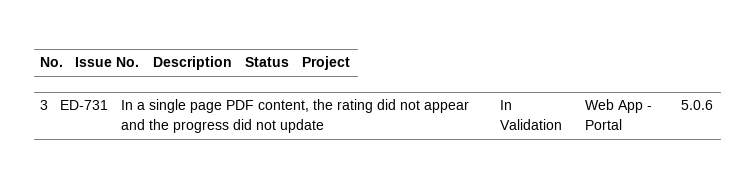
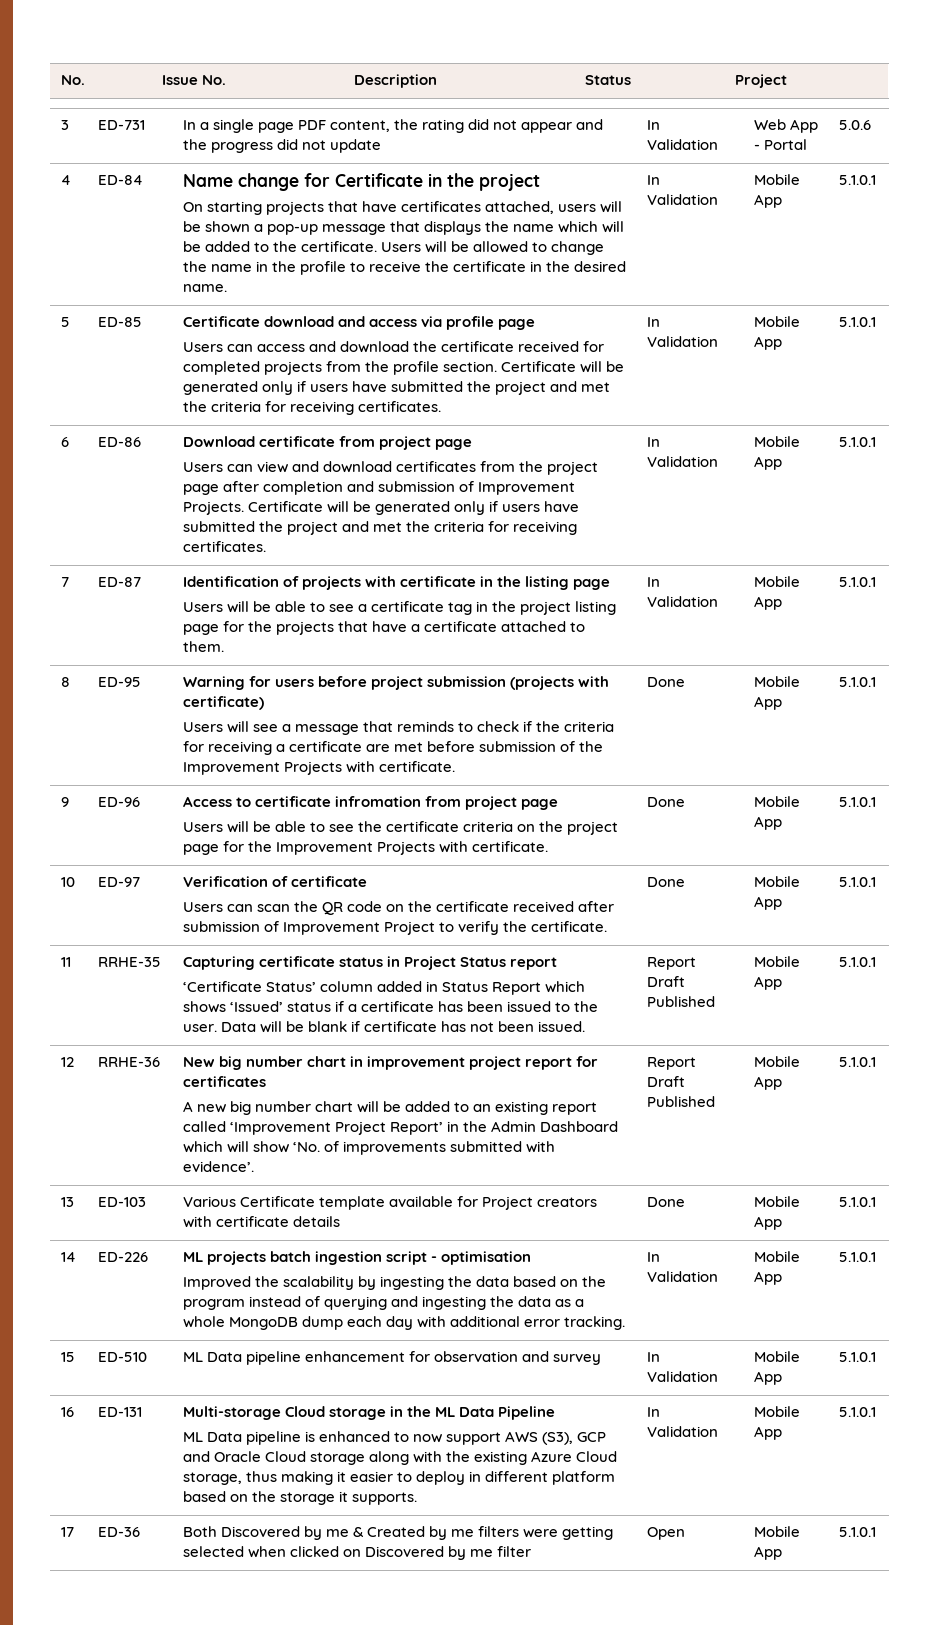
+ 4 | ED-84 | Name change for Certificate in the project
+ On starting projects that have certificates attached, users will be shown a pop-up message that displays the name which will be added to the certificate. Users will be allowed to change the name in the profile to receive the certificate in the desired name. | In Validation | Mobile App | 5.1.0.1
+ 5 | ED-85 | Certificate download and access via profile page
+ Users can access and download the certificate received for completed projects from the profile section. Certificate will be generated only if users have submitted the project and met the criteria for receiving certificates. | In Validation | Mobile App | 5.1.0.1
+ 6 | ED-86 | Download certificate from project page
+ Users can view and download certificates from the project page after completion and submission of Improvement Projects. Certificate will be generated only if users have submitted the project and met the criteria for receiving certificates. | In Validation | Mobile App | 5.1.0.1
+ 7 | ED-87 | Identification of projects with certificate in the listing page
+ Users will be able to see a certificate tag in the project listing page for the projects that have a certificate attached to them. | In Validation | Mobile App | 5.1.0.1
+ 8 | ED-95 | Warning for users before project submission (projects with certificate)
+ Users will see a message that reminds to check if the criteria for receiving a certificate are met before submission of the Improvement Projects with certificate. | Done | Mobile App | 5.1.0.1
+ 9 | ED-96 | Access to certificate infromation from project page
+ Users will be able to see the certificate criteria on the project page for the Improvement Projects with certificate. | Done | Mobile App | 5.1.0.1
+ 10 | ED-97 | Verification of certificate
+ Users can scan the QR code on the certificate received after submission of Improvement Project to verify the certificate. | Done | Mobile App | 5.1.0.1
+ 11 | RRHE-35 | Capturing certificate status in Project Status report
+ ‘Certificate Status’ column added in Status Report which shows ‘Issued’ status if a certificate has been issued to the user. Data will be blank if certificate has not been issued. | Report Draft Published | Mobile App | 5.1.0.1
+ 12 | RRHE-36 | New big number chart in improvement project report for certificates
+ A new big number chart will be added to an existing report called ‘Improvement Project Report’ in the Admin Dashboard which will show ‘No. of improvements submitted with evidence’. | Report Draft Published | Mobile App | 5.1.0.1
+ 13 | ED-103 | Various Certificate template available for Project creators with certificate details | Done | Mobile App | 5.1.0.1
+ 14 | ED-226 | ML projects batch ingestion script - optimisation
+ Improved the scalability by ingesting the data based on the program instead of querying and ingesting the data as a whole MongoDB dump each day with additional error tracking. | In Validation | Mobile App | 5.1.0.1
+ 15 | ED-510 | ML Data pipeline enhancement for observation and survey | In Validation | Mobile App | 5.1.0.1
+ 16 | ED-131 | Multi-storage Cloud storage in the ML Data Pipeline
+ ML Data pipeline is enhanced to now support AWS (S3), GCP and Oracle Cloud storage along with the existing Azure Cloud storage, thus making it easier to deploy in different platform based on the storage it supports. | In Validation | Mobile App | 5.1.0.1
+ 17 | ED-36 | Both Discovered by me & Created by me filters were getting selected when clicked on Discovered by me filter | Open | Mobile App | 5.1.0.1

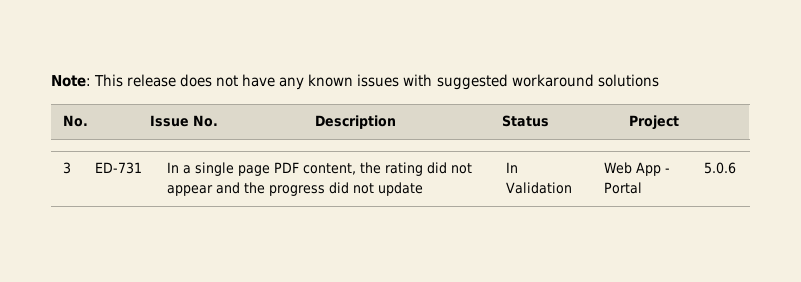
+ Note: This release does not have any known issues with suggested workaround solutions
- 4 | ED-84 | Name change for Certificate in the project
- On starting projects that have certificates attached, users will be shown a pop-up message that displays the name which will be added to the certificate. Users will be allowed to change the name in the profile to receive the certificate in the desired name. | In Validation | Mobile App | 5.1.0.1
- 5 | ED-85 | Certificate download and access via profile page
- Users can access and download the certificate received for completed projects from the profile section. Certificate will be generated only if users have submitted the project and met the criteria for receiving certificates. | In Validation | Mobile App | 5.1.0.1
- 6 | ED-86 | Download certificate from project page
- Users can view and download certificates from the project page after completion and submission of Improvement Projects. Certificate will be generated only if users have submitted the project and met the criteria for receiving certificates. | In Validation | Mobile App | 5.1.0.1
- 7 | ED-87 | Identification of projects with certificate in the listing page
- Users will be able to see a certificate tag in the project listing page for the projects that have a certificate attached to them. | In Validation | Mobile App | 5.1.0.1
- 8 | ED-95 | Warning for users before project submission (projects with certificate)
- Users will see a message that reminds to check if the criteria for receiving a certificate are met before submission of the Improvement Projects with certificate. | Done | Mobile App | 5.1.0.1
- 9 | ED-96 | Access to certificate infromation from project page
- Users will be able to see the certificate criteria on the project page for the Improvement Projects with certificate. | Done | Mobile App | 5.1.0.1
- 10 | ED-97 | Verification of certificate
- Users can scan the QR code on the certificate received after submission of Improvement Project to verify the certificate. | Done | Mobile App | 5.1.0.1
- 11 | RRHE-35 | Capturing certificate status in Project Status report
- ‘Certificate Status’ column added in Status Report which shows ‘Issued’ status if a certificate has been issued to the user. Data will be blank if certificate has not been issued. | Report Draft Published | Mobile App | 5.1.0.1
- 12 | RRHE-36 | New big number chart in improvement project report for certificates
- A new big number chart will be added to an existing report called ‘Improvement Project Report’ in the Admin Dashboard which will show ‘No. of improvements submitted with evidence’. | Report Draft Published | Mobile App | 5.1.0.1
- 13 | ED-103 | Various Certificate template available for Project creators with certificate details | Done | Mobile App | 5.1.0.1
- 14 | ED-226 | ML projects batch ingestion script - optimisation
- Improved the scalability by ingesting the data based on the program instead of querying and ingesting the data as a whole MongoDB dump each day with additional error tracking. | In Validation | Mobile App | 5.1.0.1
- 15 | ED-510 | ML Data pipeline enhancement for observation and survey | In Validation | Mobile App | 5.1.0.1
- 16 | ED-131 | Multi-storage Cloud storage in the ML Data Pipeline
- ML Data pipeline is enhanced to now support AWS (S3), GCP and Oracle Cloud storage along with the existing Azure Cloud storage, thus making it easier to deploy in different platform based on the storage it supports. | In Validation | Mobile App | 5.1.0.1
- 17 | ED-36 | Both Discovered by me & Created by me filters were getting selected when clicked on Discovered by me filter | Open | Mobile App | 5.1.0.1

